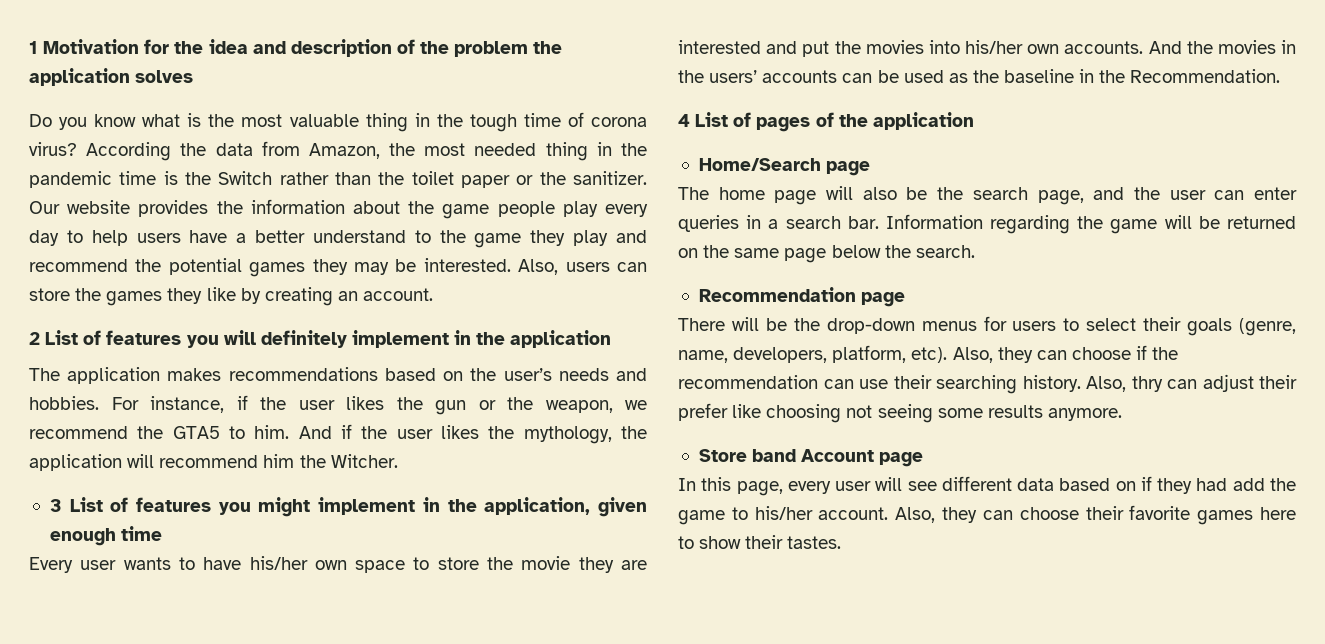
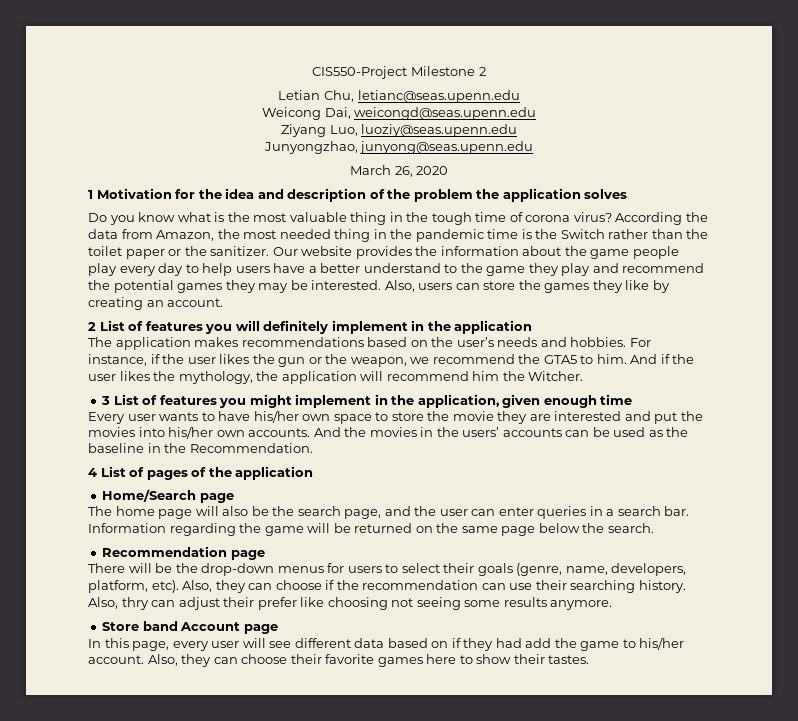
+ CIS550-Project Milestone 2
+ Letian Chu, letianc@seas.upenn.edu
+ Weicong Dai, weicongd@seas.upenn.edu
+ Ziyang Luo, luoziy@seas.upenn.edu
+ Junyongzhao, junyong@seas.upenn.edu
+ March 26, 2020

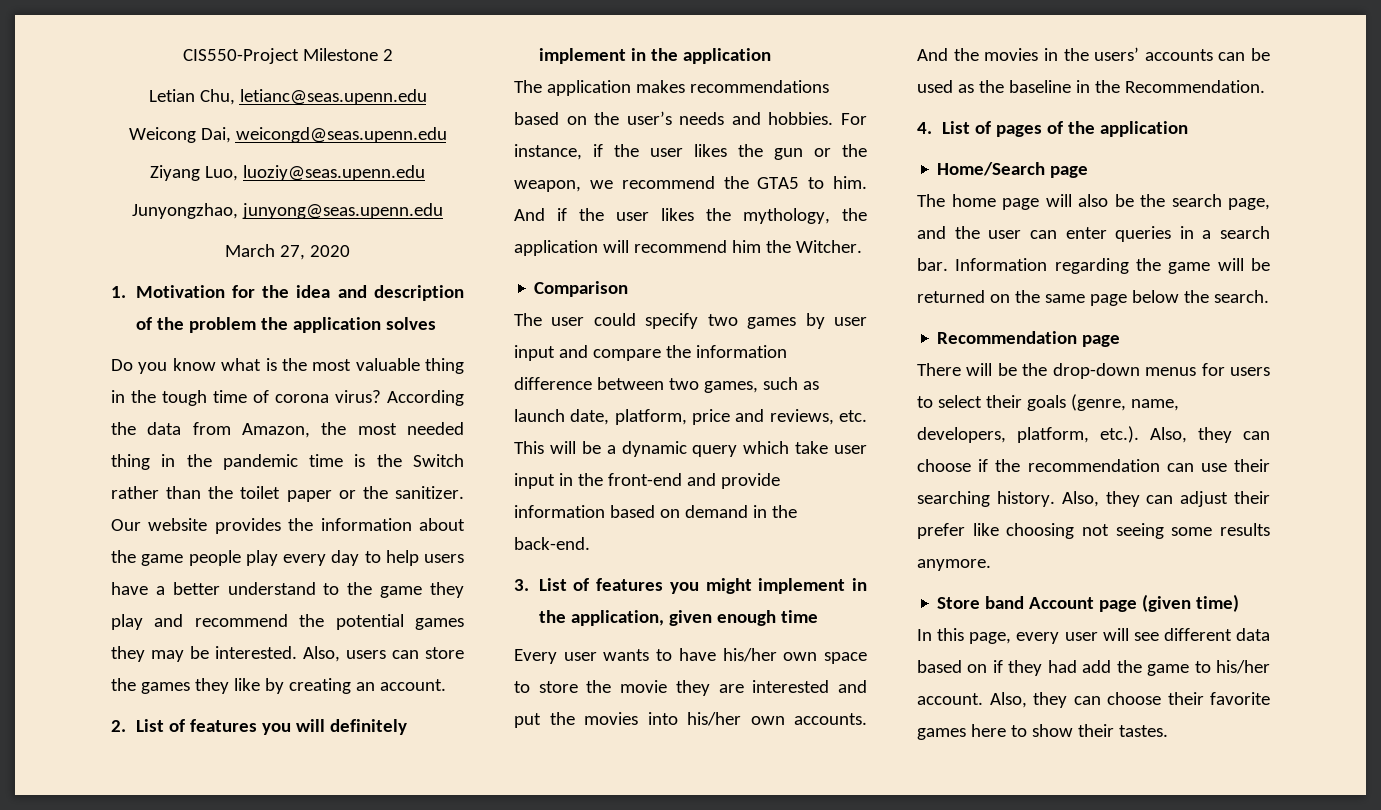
- March 26, 2020
+ March 27, 2020
- 1 Motivation for the idea and description of the problem the application solves
+ 1. Motivation for the idea and description of the problem the application solves
- 2 List of features you will definitely implement in the application
+ 2. List of features you will definitely implement in the application
- 3 List of features you might implement in the application, given enough time
+ Comparison
+ The user could specify two games by user input and compare the information difference between two games, such as launch date, platform, price and reviews, etc. This will be a dynamic query which take user input in the front-end and provide information based on demand in the back-end.
+ 3. List of features you might implement in the application, given enough time
- 4 List of pages of the application
+ 4. List of pages of the application
- There will be the drop-down menus for users to select their goals (genre, name, developers, platform, etc). Also, they can choose if the recommendation can use their searching history.
+ There will be the drop-down menus for users to select their goals (genre, name, developers, platform, etc.). Also, they can choose if the recommendation can use their searching history.
- Also, thry can adjust their prefer like choosing not seeing some results anymore.
+ Also, they can adjust their prefer like choosing not seeing some results anymore.
- Store band Account page
+ Store band Account page (given time)

